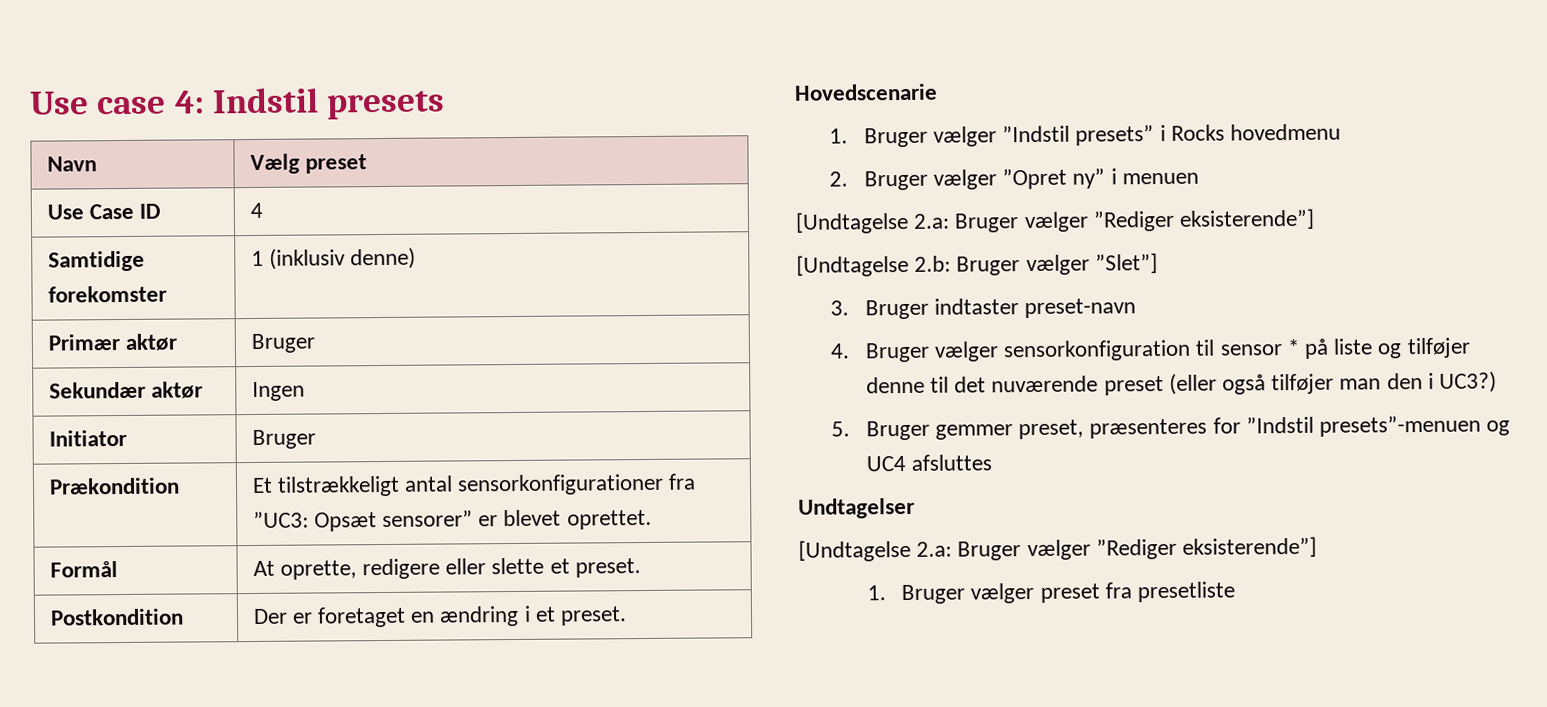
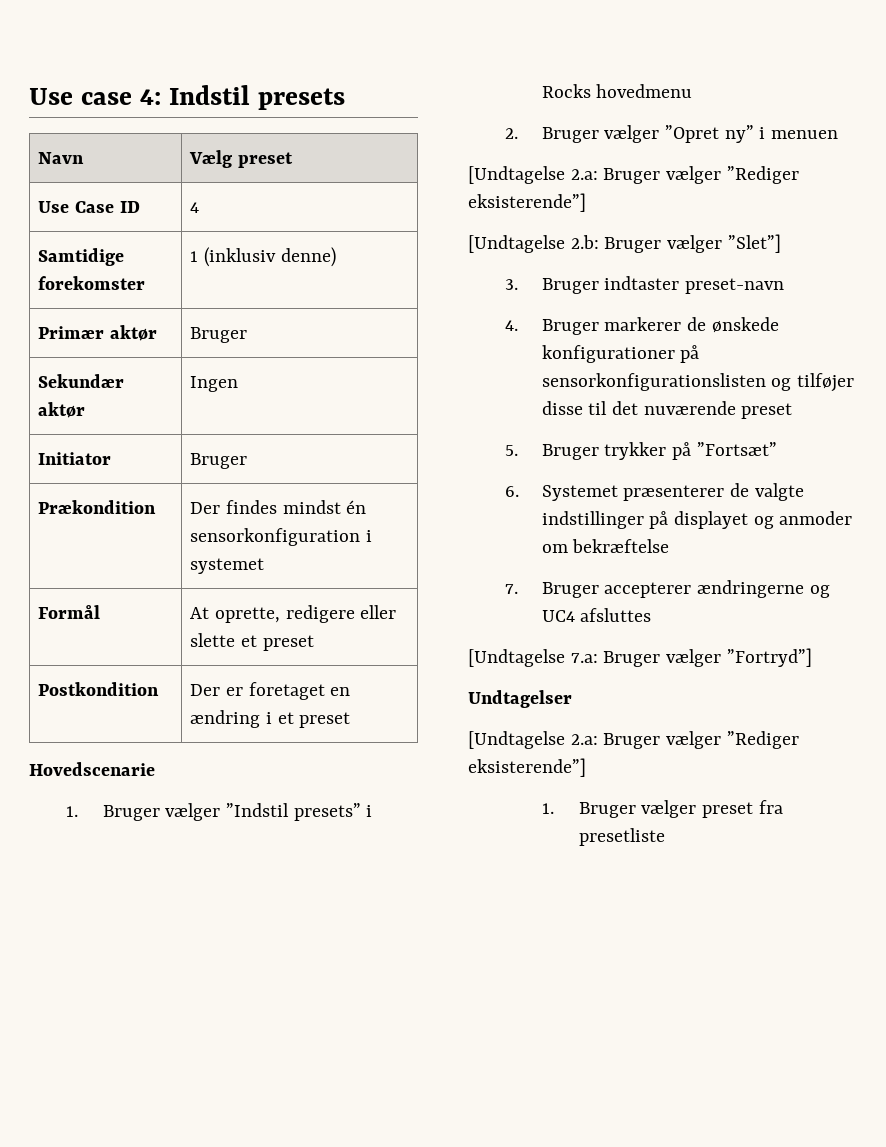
- Prækondition | Et tilstrækkeligt antal sensorkonfigurationer fra ”UC3: Opsæt sensorer” er blevet oprettet.
+ Prækondition | Der findes mindst én sensorkonfiguration i systemet
- Formål | At oprette, redigere eller slette et preset.
+ Formål | At oprette, redigere eller slette et preset
- Postkondition | Der er foretaget en ændring i et preset.
+ Postkondition | Der er foretaget en ændring i et preset
- 4. Bruger vælger sensorkonfiguration til sensor * på liste og tilføjer denne til det nuværende preset (eller også tilføjer man den i UC3?)
- 5. Bruger gemmer preset, præsenteres for ”Indstil presets”-menuen og UC4 afsluttes
+ 4. Bruger markerer de ønskede konfigurationer på sensorkonfigurationslisten og tilføjer disse til det nuværende preset
+ 5. Bruger trykker på ”Fortsæt”
+ 6. Systemet præsenterer de valgte indstillinger på displayet og anmoder om bekræftelse
+ 7. Bruger accepterer ændringerne og UC4 afsluttes
+ [Undtagelse 7.a: Bruger vælger ”Fortryd”]

